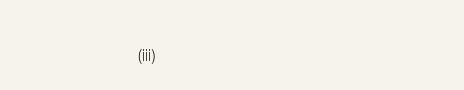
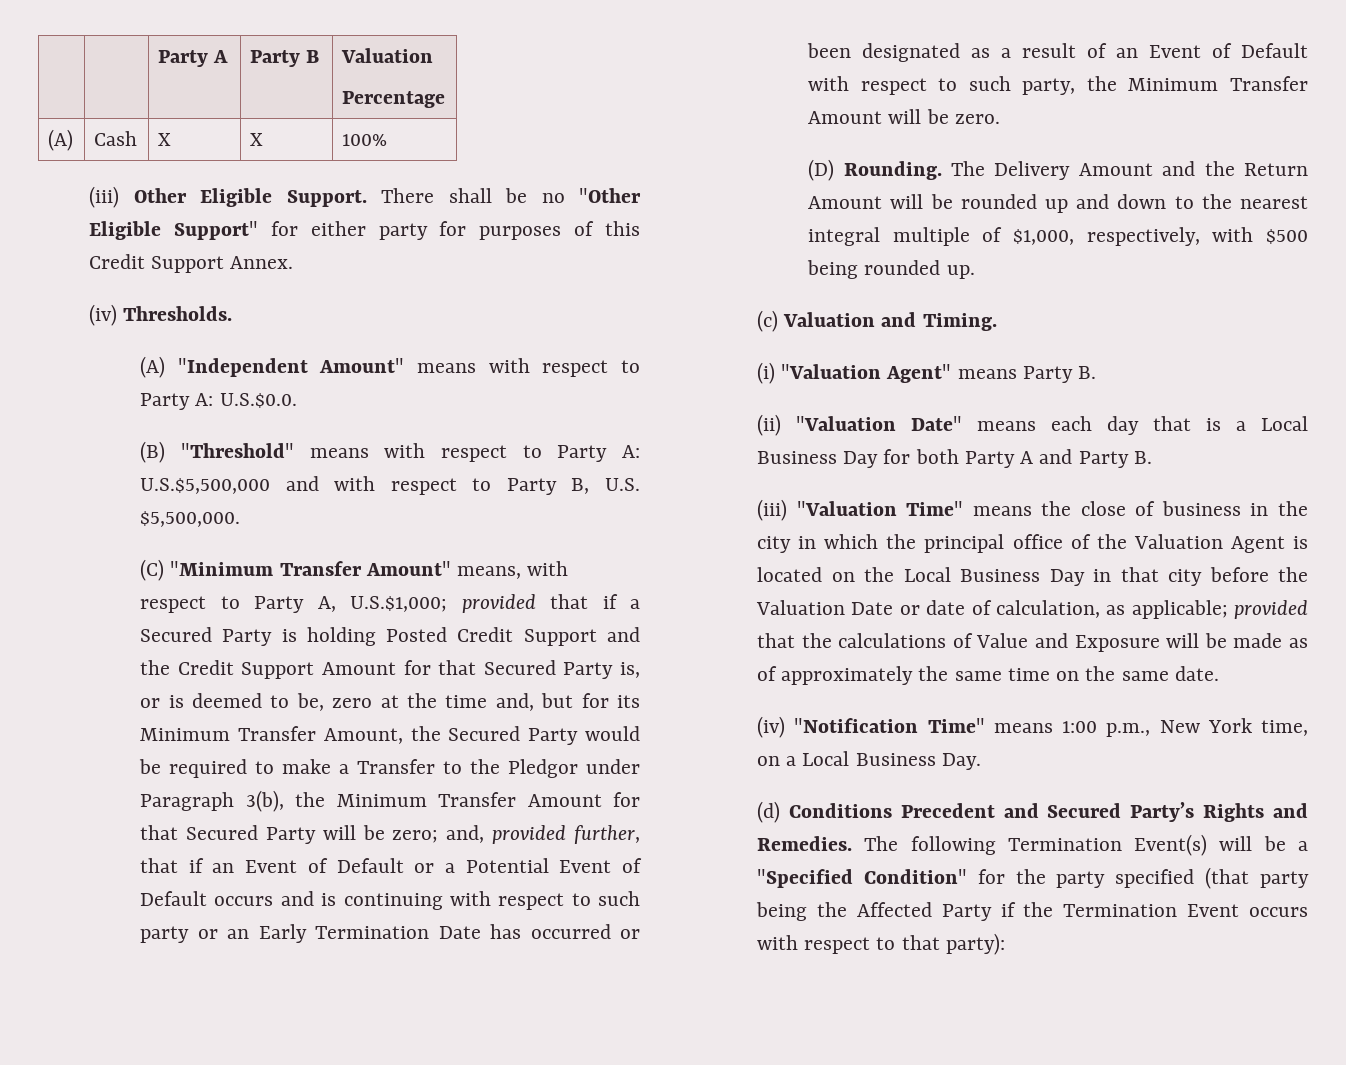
- (iii)
+ | | Party A | Party B | Valuation
+ Percentage
+ (A) | Cash | X | X | 100%
+ (iii) Other Eligible Support. There shall be no "Other Eligible Support" for either party for purposes of this Credit Support Annex.
+ (iv) Thresholds.
+ (A) "Independent Amount" means with respect to Party A: U.S.$0.0.
+ (B) "Threshold" means with respect to Party A: U.S.$5,500,000 and with respect to Party B, U.S. $5,500,000.
+ (C) "Minimum Transfer Amount" means, with respect to Party A, U.S.$1,000; provided that if a Secured Party is holding Posted Credit Support and the Credit Support Amount for that Secured Party is, or is deemed to be, zero at the time and, but for its Minimum Transfer Amount, the Secured Party would be required to make a Transfer to the Pledgor under Paragraph 3(b), the Minimum Transfer Amount for that Secured Party will be zero; and, provided further, that if an Event of Default or a Potential Event of Default occurs and is continuing with respect to such party or an Early Termination Date has occurred or been designated as a result of an Event of Default with respect to such party, the Minimum Transfer Amount will be zero.
+ (D) Rounding. The Delivery Amount and the Return Amount will be rounded up and down to the nearest integral multiple of $1,000, respectively, with $500 being rounded up.
+ (c) Valuation and Timing.
+ (i) "Valuation Agent" means Party B.
+ (ii) "Valuation Date" means each day that is a Local Business Day for both Party A and Party B.
+ (iii) "Valuation Time" means the close of business in the city in which the principal office of the Valuation Agent is located on the Local Business Day in that city before the Valuation Date or date of calculation, as applicable; provided that the calculations of Value and Exposure will be made as of approximately the same time on the same date.
+ (iv) "Notification Time" means 1:00 p.m., New York time, on a Local Business Day.
+ (d) Conditions Precedent and Secured Party’s Rights and Remedies. The following Termination Event(s) will be a "Specified Condition" for the party specified (that party being the Affected Party if the Termination Event occurs with respect to that party):

